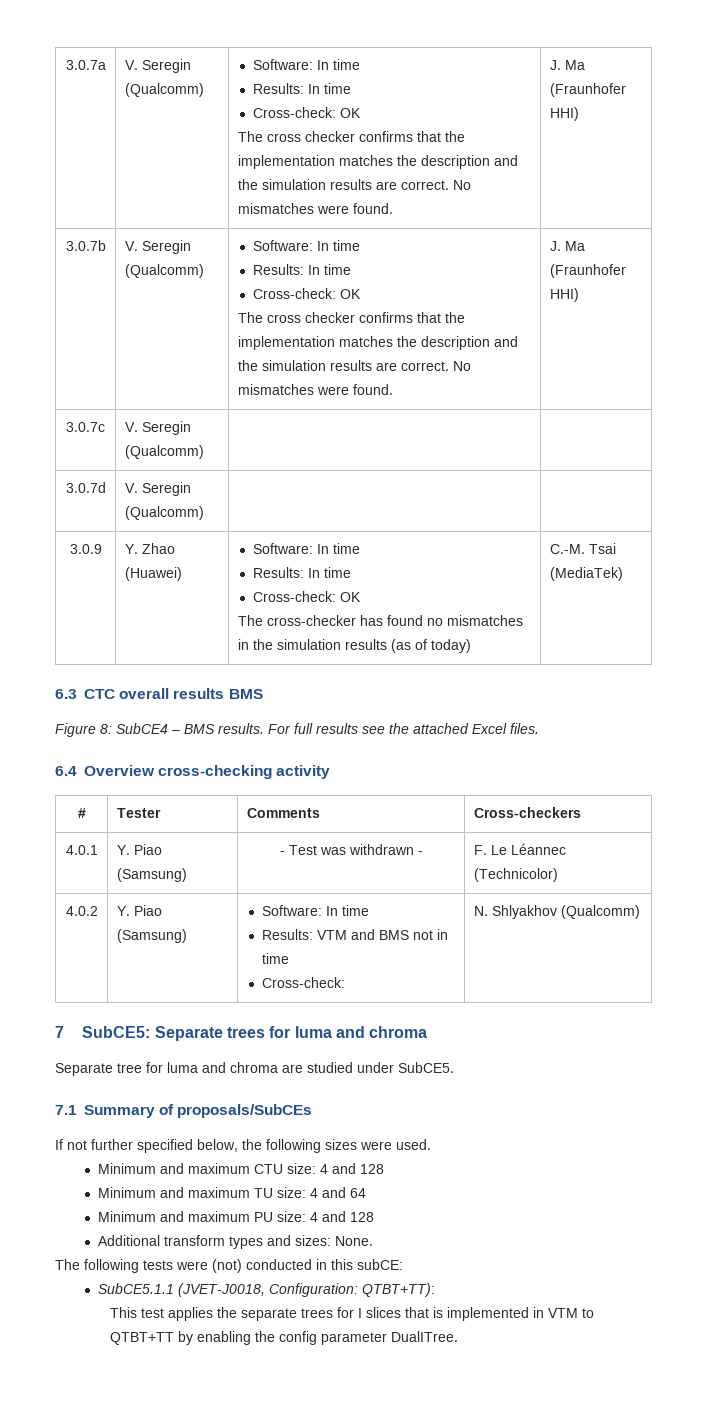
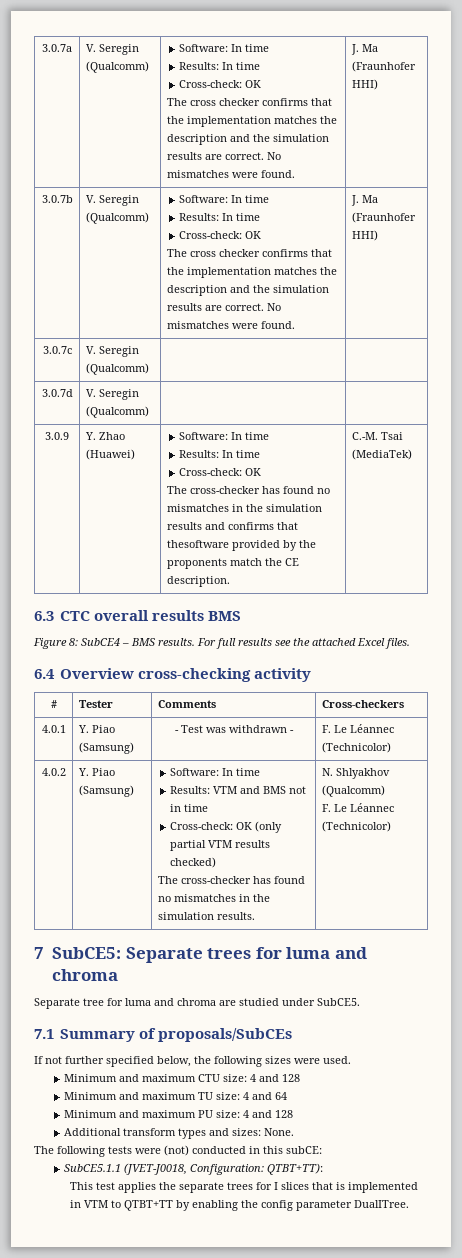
  3.0.9 | Y. Zhao (Huawei) | Software: In time
  Results: In time
  Cross-check: OK
- The cross-checker has found no mismatches in the simulation results (as of today) | C.-M. Tsai (MediaTek)
+ The cross-checker has found no mismatches in the simulation results and confirms that thesoftware provided by the proponents match the CE description. | C.-M. Tsai (MediaTek)
  4.0.2 | Y. Piao (Samsung) | Software: In time
  Results: VTM and BMS not in time
- Cross-check: | N. Shlyakhov (Qualcomm)
+ Cross-check: OK (only partial VTM results checked)
+ The cross-checker has found no mismatches in the simulation results. | N. Shlyakhov (Qualcomm)
+ F. Le Léannec (Technicolor)

